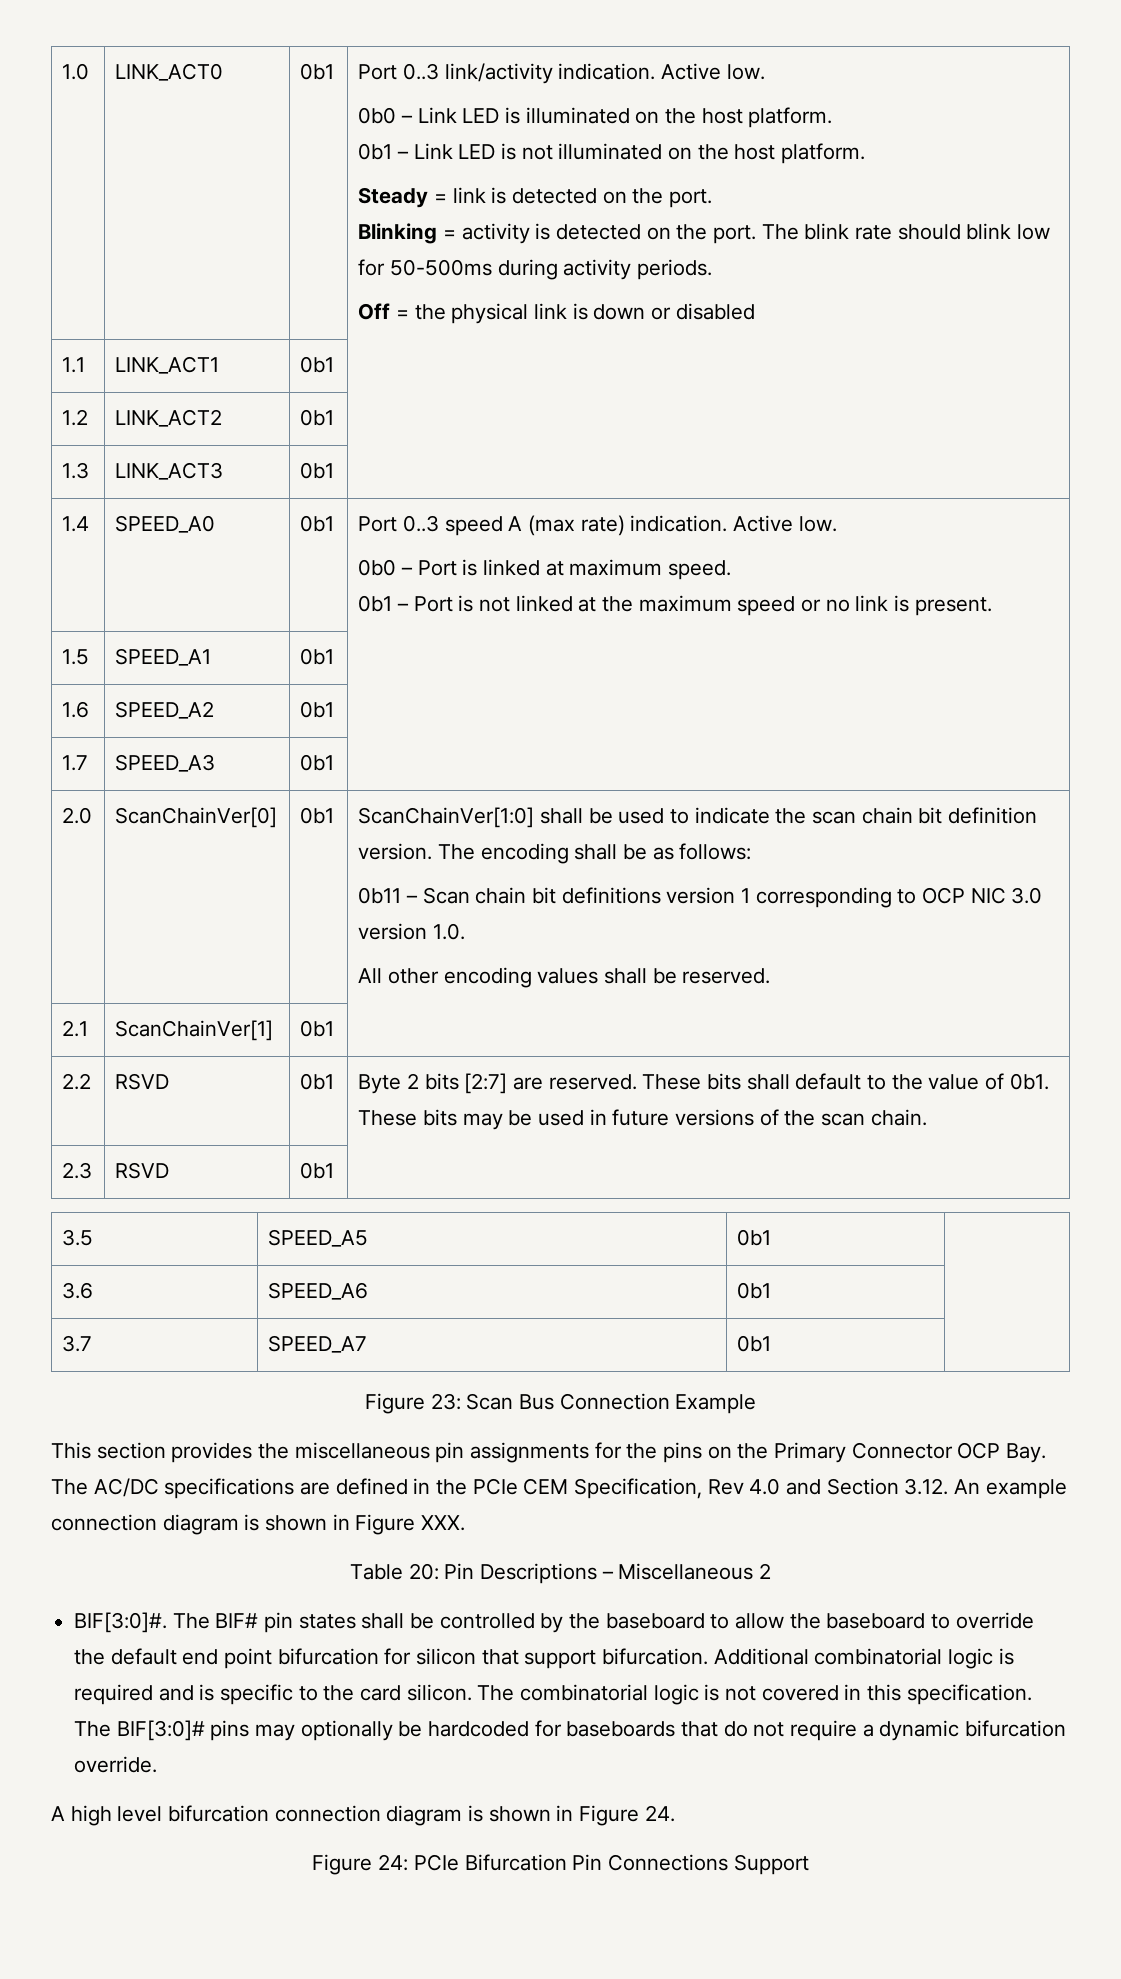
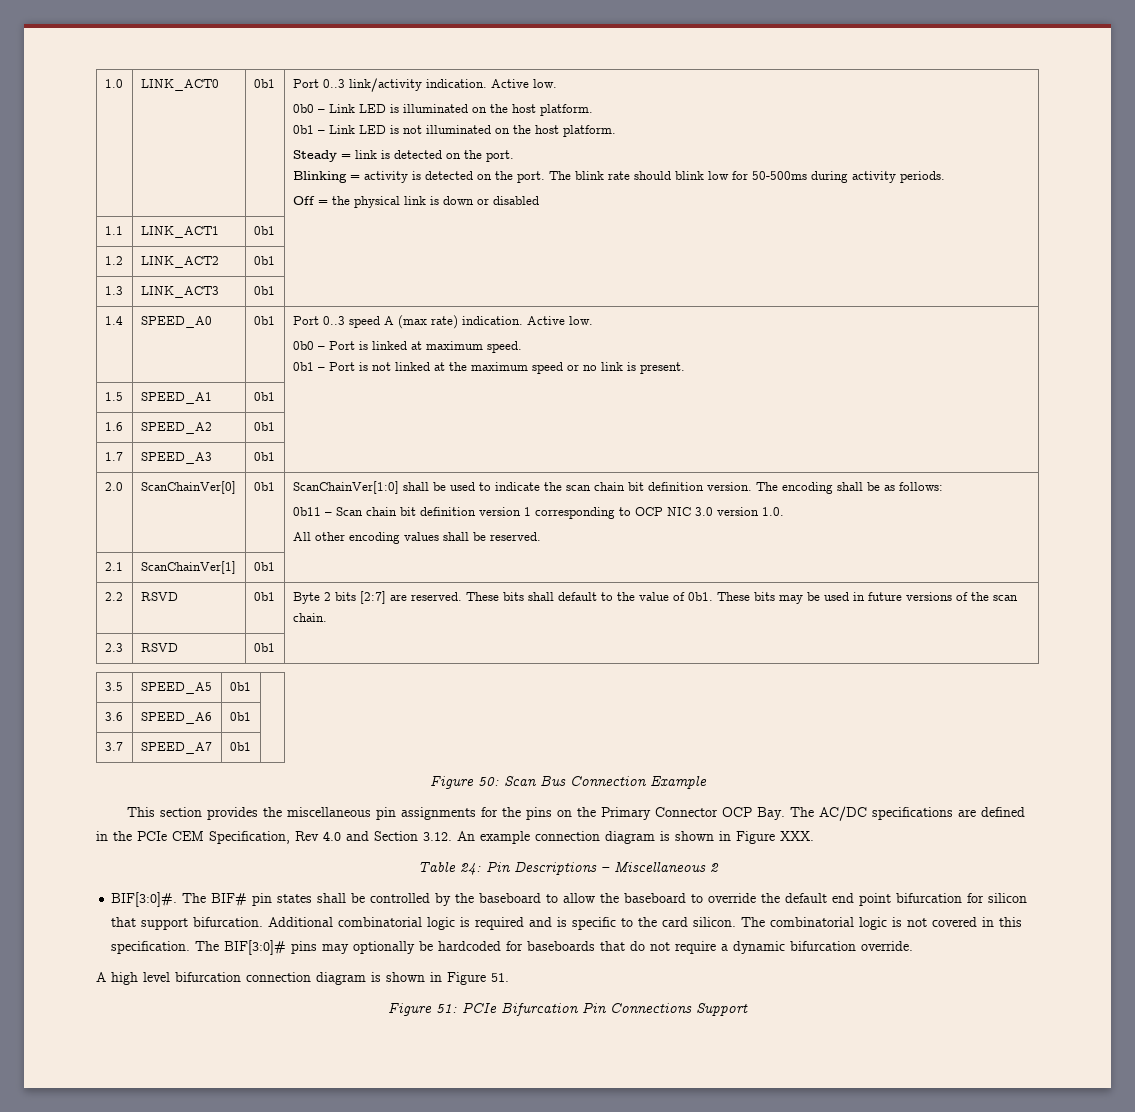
- 0b11 – Scan chain bit definitions version 1 corresponding to OCP NIC 3.0 version 1.0.
+ 0b11 – Scan chain bit definition version 1 corresponding to OCP NIC 3.0 version 1.0.
- Figure 23: Scan Bus Connection Example
+ Figure 50: Scan Bus Connection Example
- Table 20: Pin Descriptions – Miscellaneous 2
+ Table 24: Pin Descriptions – Miscellaneous 2
- A high level bifurcation connection diagram is shown in Figure 24.
- Figure 24: PCIe Bifurcation Pin Connections Support
+ A high level bifurcation connection diagram is shown in Figure 51.
+ Figure 51: PCIe Bifurcation Pin Connections Support

